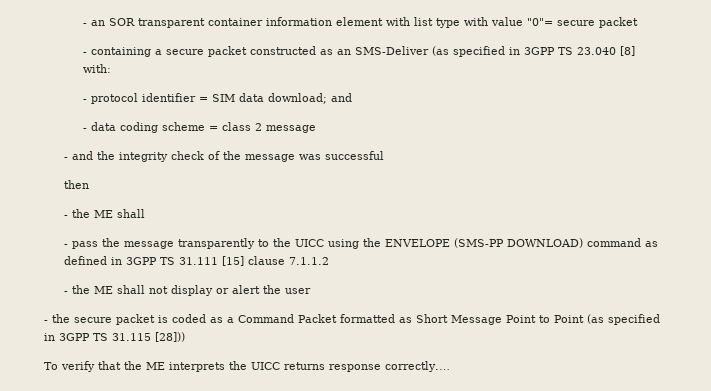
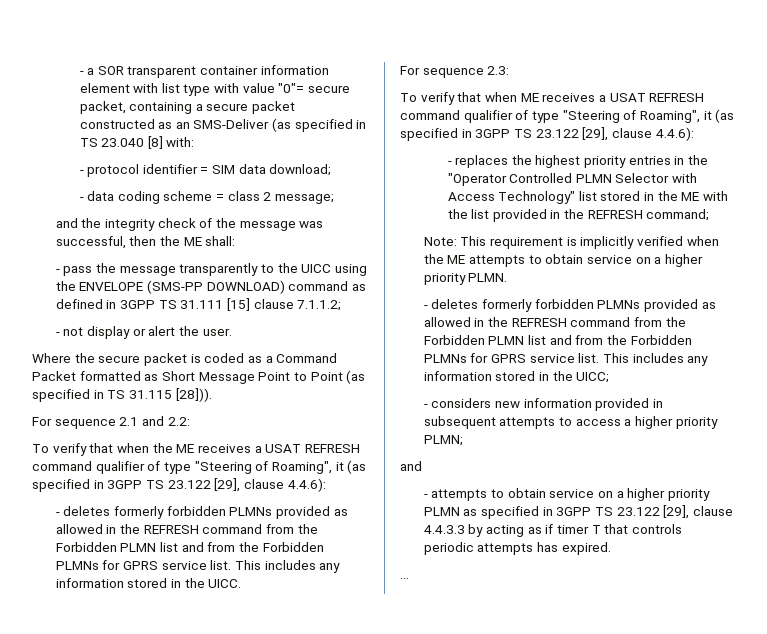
- - an SOR transparent container information element with list type with value "0"= secure packet
- - containing a secure packet constructed as an SMS-Deliver (as specified in 3GPP TS 23.040 [8] with:
+ - a SOR transparent container information element with list type with value "0"= secure packet, containing a secure packet constructed as an SMS-Deliver (as specified in TS 23.040 [8] with:
- - protocol identifier = SIM data download; and
+ - protocol identifier = SIM data download;
- - data coding scheme = class 2 message
- - and the integrity check of the message was successful
- then
- - the ME shall
+ - data coding scheme = class 2 message;
+ and the integrity check of the message was successful, then the ME shall:
- - pass the message transparently to the UICC using the ENVELOPE (SMS-PP DOWNLOAD) command as defined in 3GPP TS 31.111 [15] clause 7.1.1.2
- - the ME shall not display or alert the user
- - the secure packet is coded as a Command Packet formatted as Short Message Point to Point (as specified in 3GPP TS 31.115 [28]))
- To verify that the ME interprets the UICC returns response correctly.…
+ - pass the message transparently to the UICC using the ENVELOPE (SMS-PP DOWNLOAD) command as defined in 3GPP TS 31.111 [15] clause 7.1.1.2;
+ - not display or alert the user.
+ Where the secure packet is coded as a Command Packet formatted as Short Message Point to Point (as specified in TS 31.115 [28])).
+ For sequence 2.1 and 2.2:
+ To verify that when the ME receives a USAT REFRESH command qualifier of type "Steering of Roaming", it (as specified in 3GPP TS 23.122 [29], clause 4.4.6):
+ - deletes formerly forbidden PLMNs provided as allowed in the REFRESH command from the Forbidden PLMN list and from the Forbidden PLMNs for GPRS service list. This includes any information stored in the UICC.
+ For sequence 2.3:
+ To verify that when ME receives a USAT REFRESH command qualifier of type "Steering of Roaming", it (as specified in 3GPP TS 23.122 [29], clause 4.4.6):
+ - replaces the highest priority entries in the "Operator Controlled PLMN Selector with Access Technology" list stored in the ME with the list provided in the REFRESH command;
+ Note: This requirement is implicitly verified when the ME attempts to obtain service on a higher priority PLMN.
+ - deletes formerly forbidden PLMNs provided as allowed in the REFRESH command from the Forbidden PLMN list and from the Forbidden PLMNs for GPRS service list. This includes any information stored in the UICC;
+ - considers new information provided in subsequent attempts to access a higher priority PLMN;
+ and
+ - attempts to obtain service on a higher priority PLMN as specified in 3GPP TS 23.122 [29], clause 4.4.3.3 by acting as if timer T that controls periodic attempts has expired.
+ …

